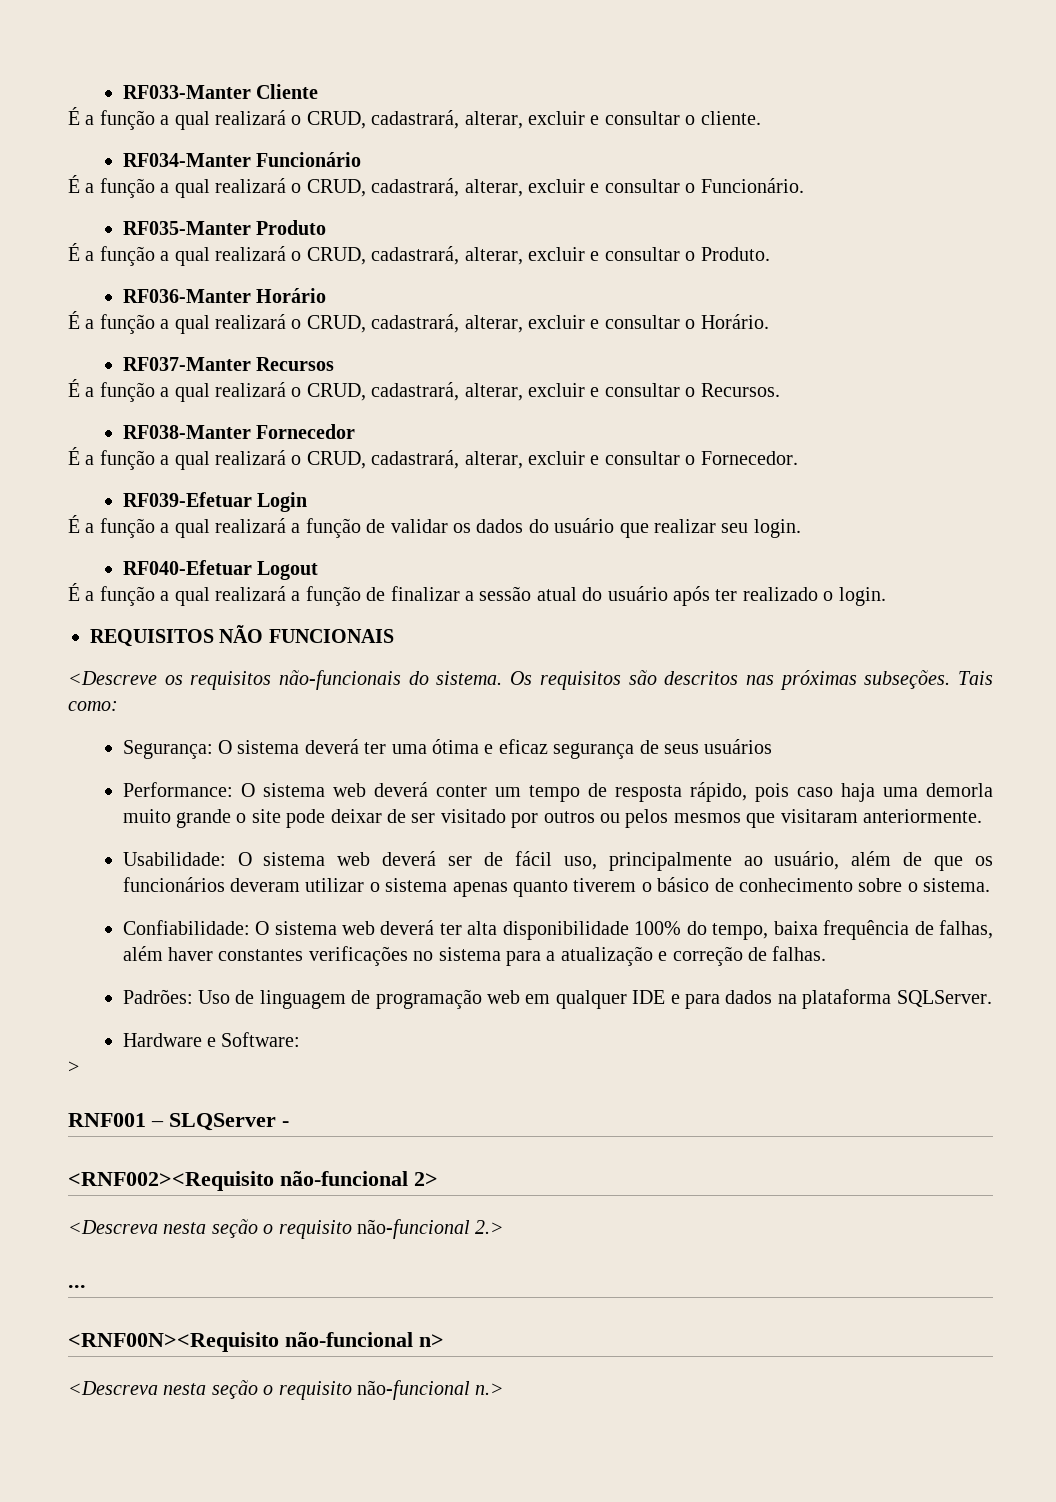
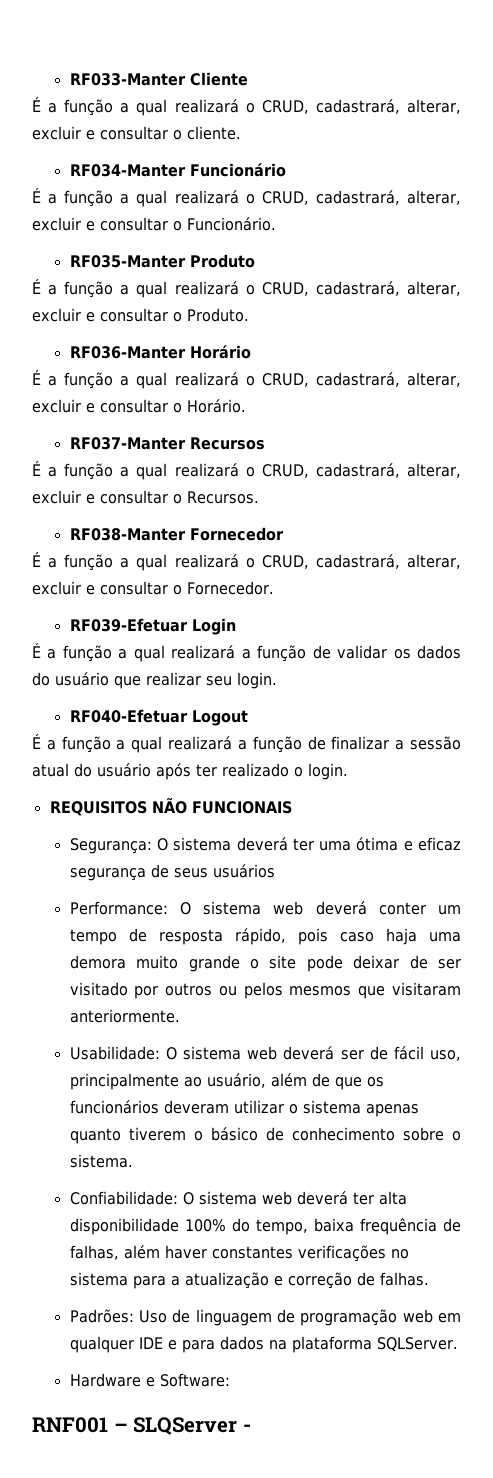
- <Descreve os requisitos não-funcionais do sistema. Os requisitos são descritos nas próximas subseções. Tais como:
- Performance: O sistema web deverá conter um tempo de resposta rápido, pois caso haja uma demorla muito grande o site pode deixar de ser visitado por outros ou pelos mesmos que visitaram anteriormente.
+ Performance: O sistema web deverá conter um tempo de resposta rápido, pois caso haja uma demora muito grande o site pode deixar de ser visitado por outros ou pelos mesmos que visitaram anteriormente.
- >
- <RNF002><Requisito não-funcional 2>
- <Descreva nesta seção o requisito não-funcional 2.>
- ...
- <RNF00N><Requisito não-funcional n>
- <Descreva nesta seção o requisito não-funcional n.>

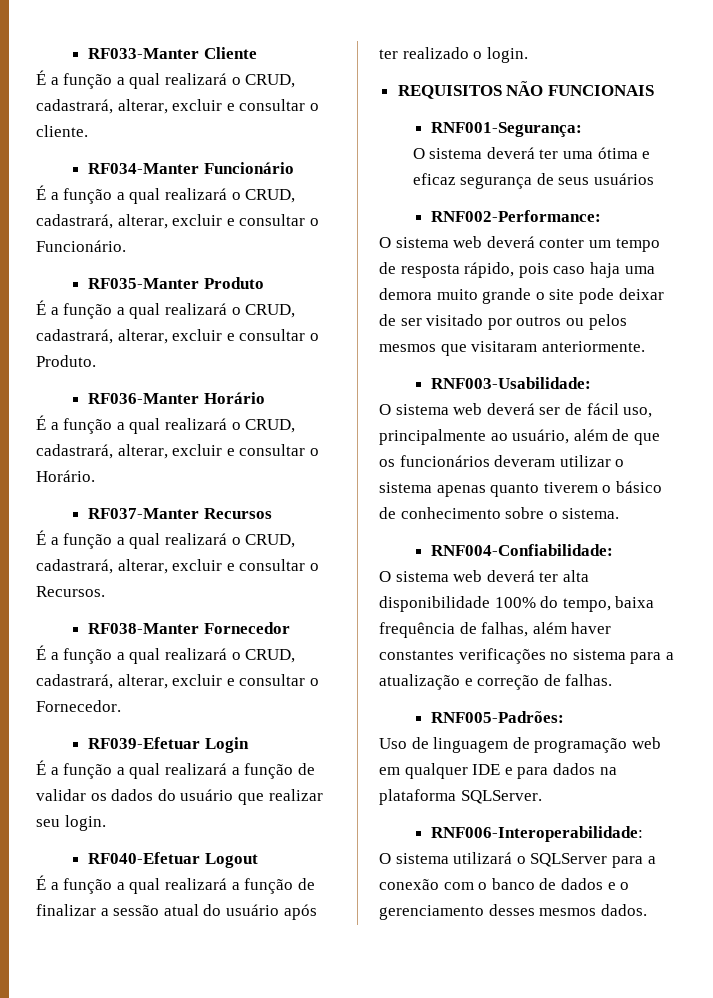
- Segurança: O sistema deverá ter uma ótima e eficaz segurança de seus usuários
+ RNF001-Segurança:
+ O sistema deverá ter uma ótima e eficaz segurança de seus usuários
- Performance: O sistema web deverá conter um tempo de resposta rápido, pois caso haja uma demora muito grande o site pode deixar de ser visitado por outros ou pelos mesmos que visitaram anteriormente.
+ RNF002-Performance:
+ O sistema web deverá conter um tempo de resposta rápido, pois caso haja uma demora muito grande o site pode deixar de ser visitado por outros ou pelos mesmos que visitaram anteriormente.
- Usabilidade: O sistema web deverá ser de fácil uso, principalmente ao usuário, além de que os funcionários deveram utilizar o sistema apenas quanto tiverem o básico de conhecimento sobre o sistema.
+ RNF003-Usabilidade:
+ O sistema web deverá ser de fácil uso, principalmente ao usuário, além de que os funcionários deveram utilizar o sistema apenas quanto tiverem o básico de conhecimento sobre o sistema.
- Confiabilidade: O sistema web deverá ter alta disponibilidade 100% do tempo, baixa frequência de falhas, além haver constantes verificações no sistema para a atualização e correção de falhas.
+ RNF004-Confiabilidade:
+ O sistema web deverá ter alta disponibilidade 100% do tempo, baixa frequência de falhas, além haver constantes verificações no sistema para a atualização e correção de falhas.
- Padrões: Uso de linguagem de programação web em qualquer IDE e para dados na plataforma SQLServer.
+ RNF005-Padrões:
+ Uso de linguagem de programação web em qualquer IDE e para dados na plataforma SQLServer.
- Hardware e Software:
- RNF001 – SLQServer -
+ RNF006-Interoperabilidade:
+ O sistema utilizará o SQLServer para a conexão com o banco de dados e o gerenciamento desses mesmos dados.

